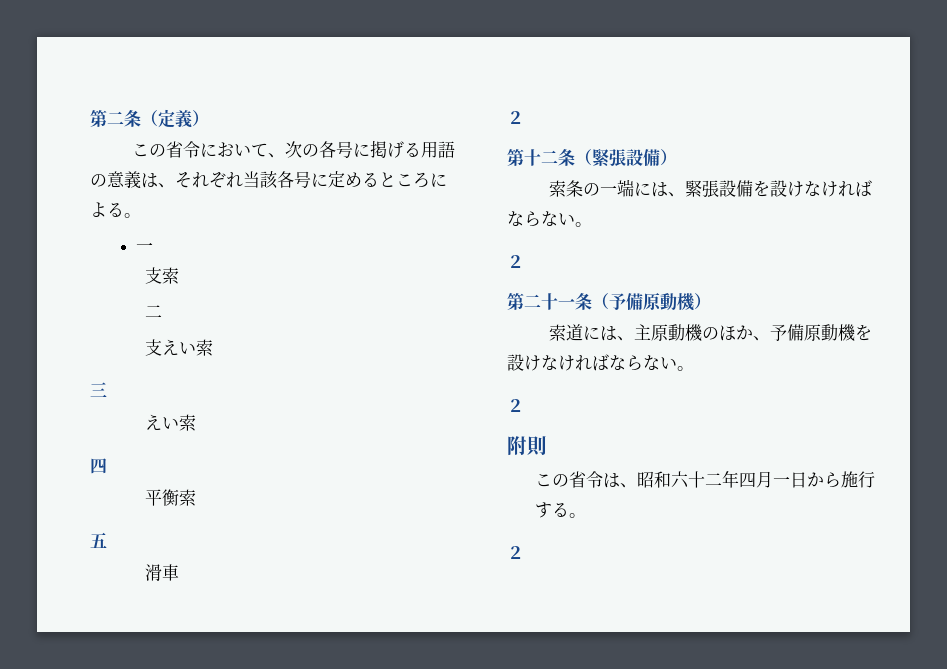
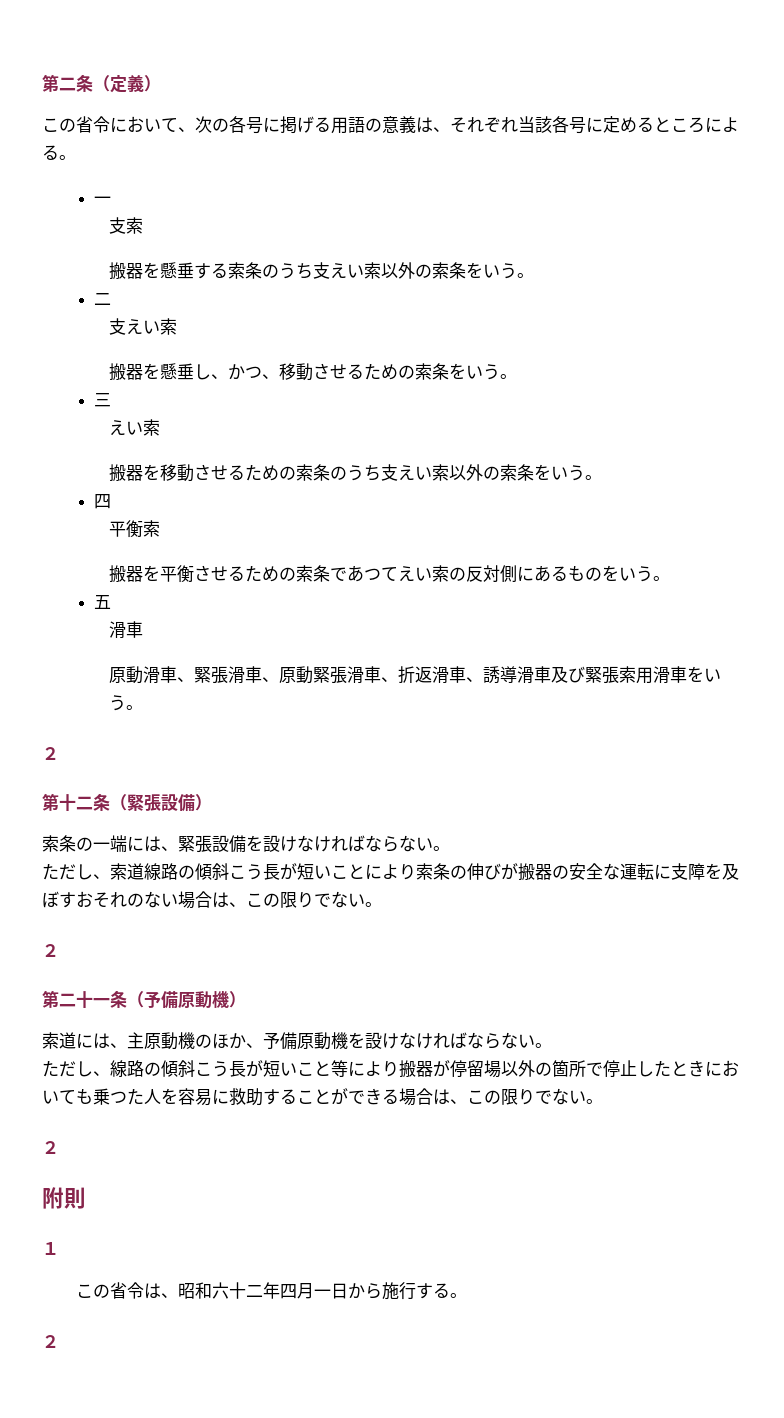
  支索
+ 搬器を懸垂する索条のうち支えい索以外の索条をいう。
  二
  支えい索
+ 搬器を懸垂し、かつ、移動させるための索条をいう。
  三
  えい索
+ 搬器を移動させるための索条のうち支えい索以外の索条をいう。
  四
  平衡索
+ 搬器を平衡させるための索条であつてえい索の反対側にあるものをいう。
  五
  滑車
+ 原動滑車、緊張滑車、原動緊張滑車、折返滑車、誘導滑車及び緊張索用滑車をいう。
+ ただし、索道線路の傾斜こう長が短いことにより索条の伸びが搬器の安全な運転に支障を及ぼすおそれのない場合は、この限りでない。
+ ただし、線路の傾斜こう長が短いこと等により搬器が停留場以外の箇所で停止したときにおいても乗つた人を容易に救助することができる場合は、この限りでない。
+ １

